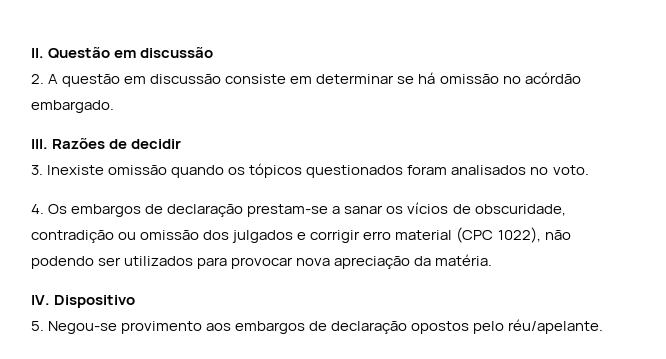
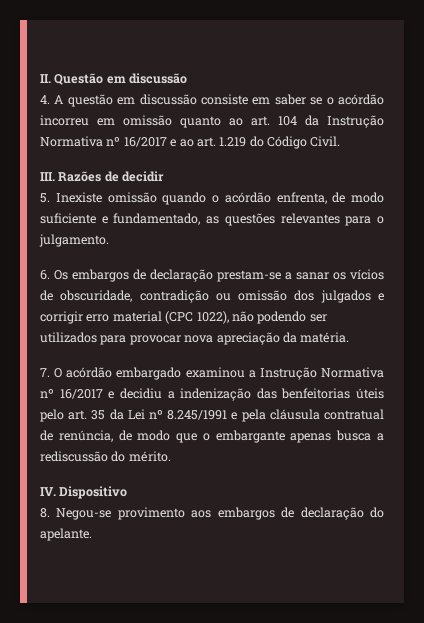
- 2. A questão em discussão consiste em determinar se há omissão no acórdão embargado.
+ 4. A questão em discussão consiste em saber se o acórdão incorreu em omissão quanto ao art. 104 da Instrução Normativa nº 16/2017 e ao art. 1.219 do Código Civil.
- 3. Inexiste omissão quando os tópicos questionados foram analisados no voto.
- 4. Os embargos de declaração prestam-se a sanar os vícios de obscuridade, contradição ou omissão dos julgados e corrigir erro material (CPC 1022), não podendo ser utilizados para provocar nova apreciação da matéria.
+ 5. Inexiste omissão quando o acórdão enfrenta, de modo suficiente e fundamentado, as questões relevantes para o julgamento.
+ 6. Os embargos de declaração prestam-se a sanar os vícios de obscuridade, contradição ou omissão dos julgados e corrigir erro material (CPC 1022), não podendo ser utilizados para provocar nova apreciação da matéria.
+ 7. O acórdão embargado examinou a Instrução Normativa nº 16/2017 e decidiu a indenização das benfeitorias úteis pelo art. 35 da Lei nº 8.245/1991 e pela cláusula contratual de renúncia, de modo que o embargante apenas busca a rediscussão do mérito.
- 5. Negou-se provimento aos embargos de declaração opostos pelo réu/apelante.
+ 8. Negou-se provimento aos embargos de declaração do apelante.

